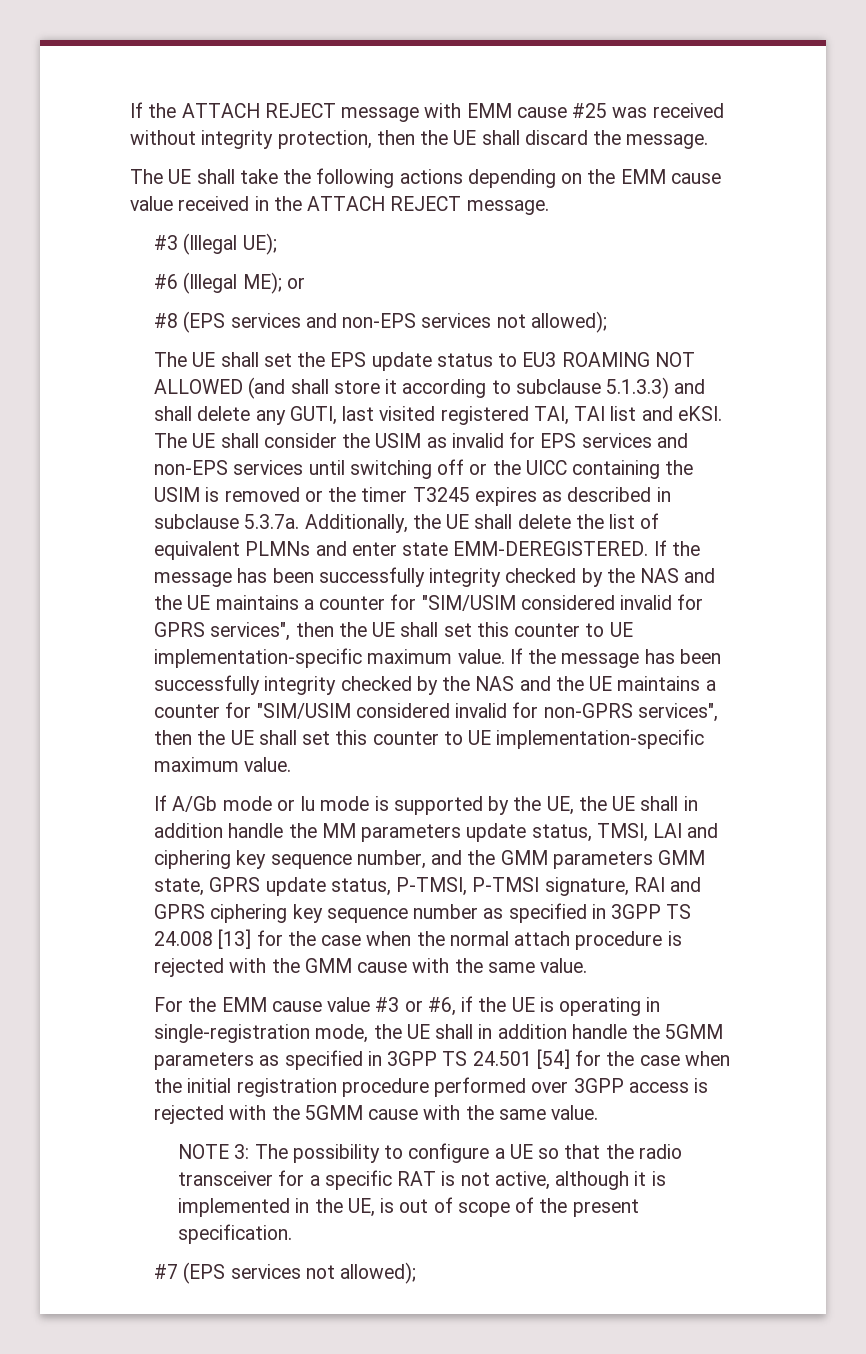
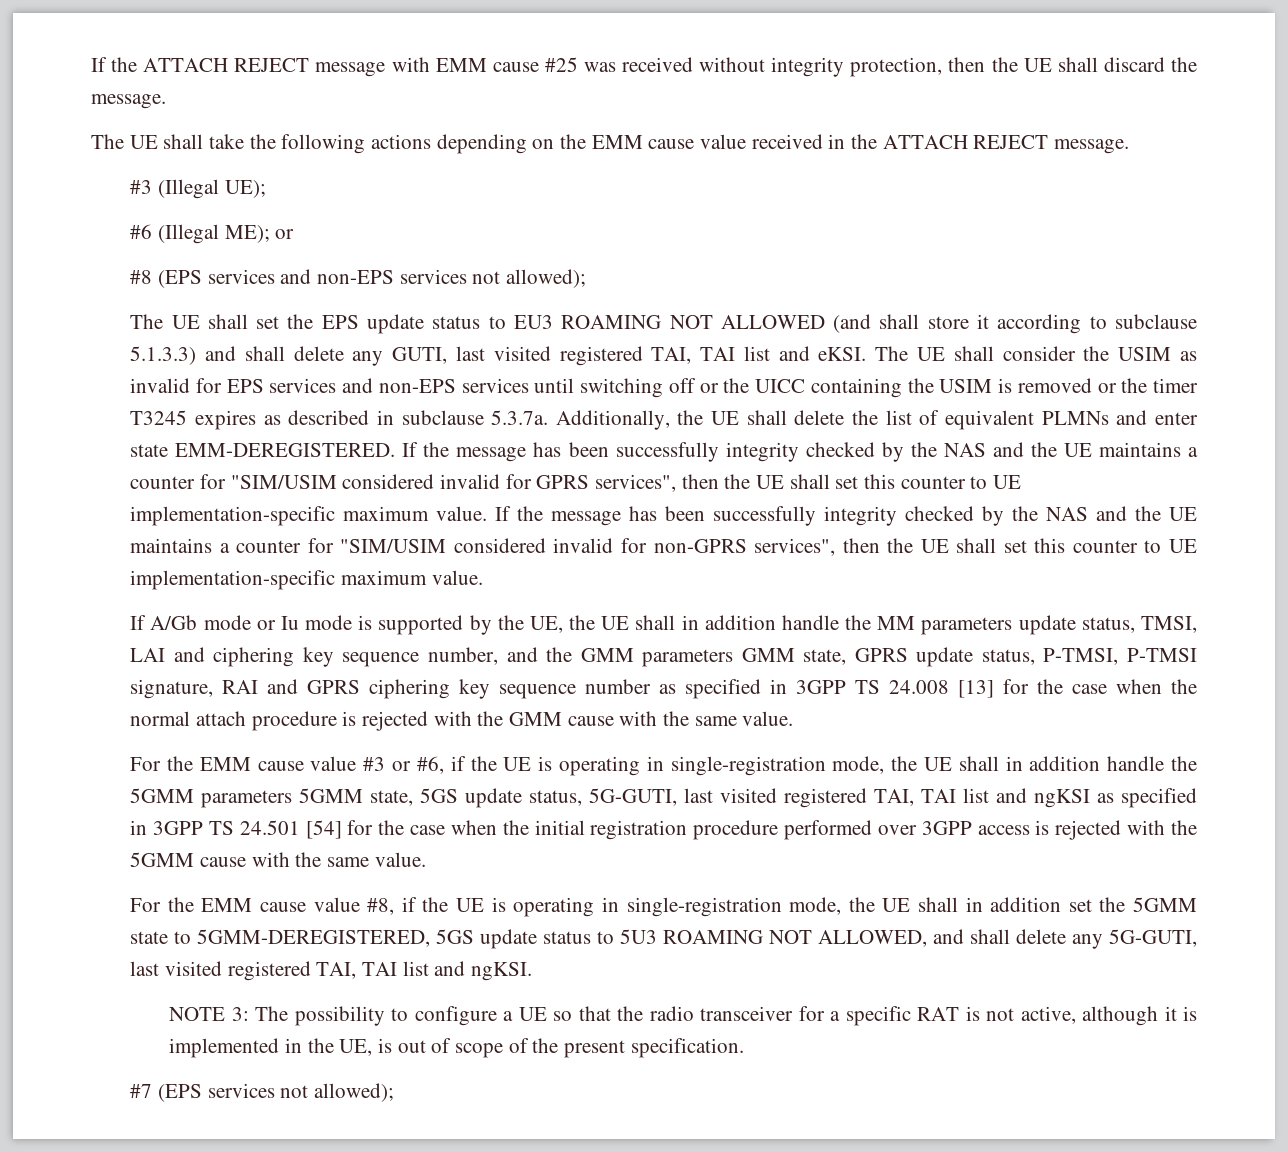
- For the EMM cause value #3 or #6, if the UE is operating in single-registration mode, the UE shall in addition handle the 5GMM parameters as specified in 3GPP TS 24.501 [54] for the case when the initial registration procedure performed over 3GPP access is rejected with the 5GMM cause with the same value.
+ For the EMM cause value #3 or #6, if the UE is operating in single-registration mode, the UE shall in addition handle the 5GMM parameters 5GMM state, 5GS update status, 5G-GUTI, last visited registered TAI, TAI list and ngKSI as specified in 3GPP TS 24.501 [54] for the case when the initial registration procedure performed over 3GPP access is rejected with the 5GMM cause with the same value.
+ For the EMM cause value #8, if the UE is operating in single-registration mode, the UE shall in addition set the 5GMM state to 5GMM-DEREGISTERED, 5GS update status to 5U3 ROAMING NOT ALLOWED, and shall delete any 5G-GUTI, last visited registered TAI, TAI list and ngKSI.

